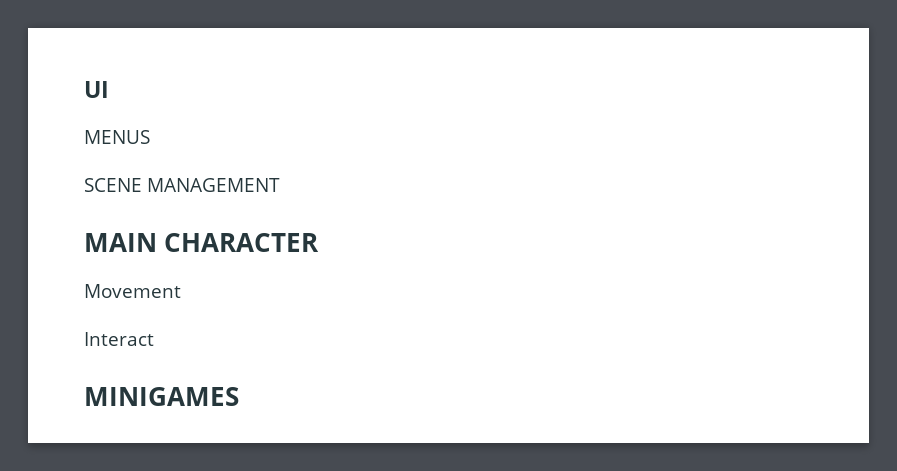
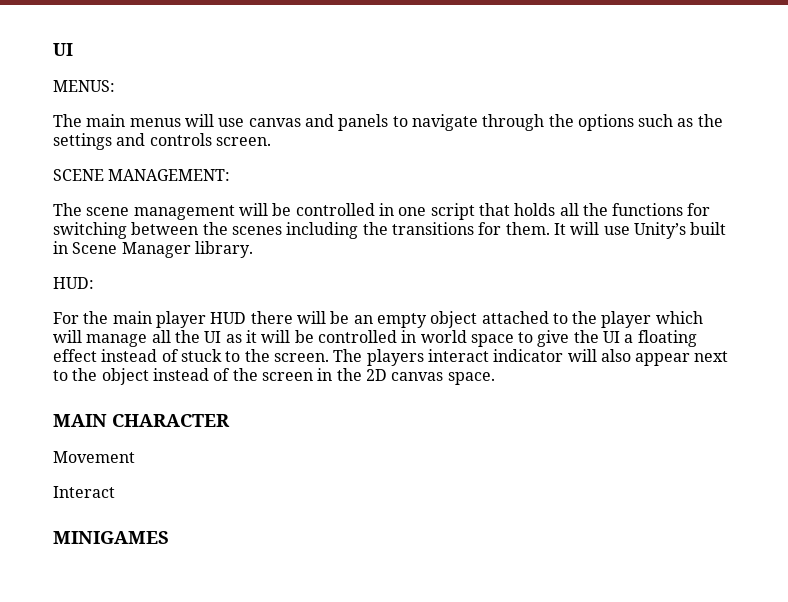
- MENUS
- SCENE MANAGEMENT
+ MENUS:
+ The main menus will use canvas and panels to navigate through the options such as the settings and controls screen.
+ SCENE MANAGEMENT:
+ The scene management will be controlled in one script that holds all the functions for switching between the scenes including the transitions for them. It will use Unity’s built in Scene Manager library.
+ HUD:
+ For the main player HUD there will be an empty object attached to the player which will manage all the UI as it will be controlled in world space to give the UI a floating effect instead of stuck to the screen. The players interact indicator will also appear next to the object instead of the screen in the 2D canvas space.

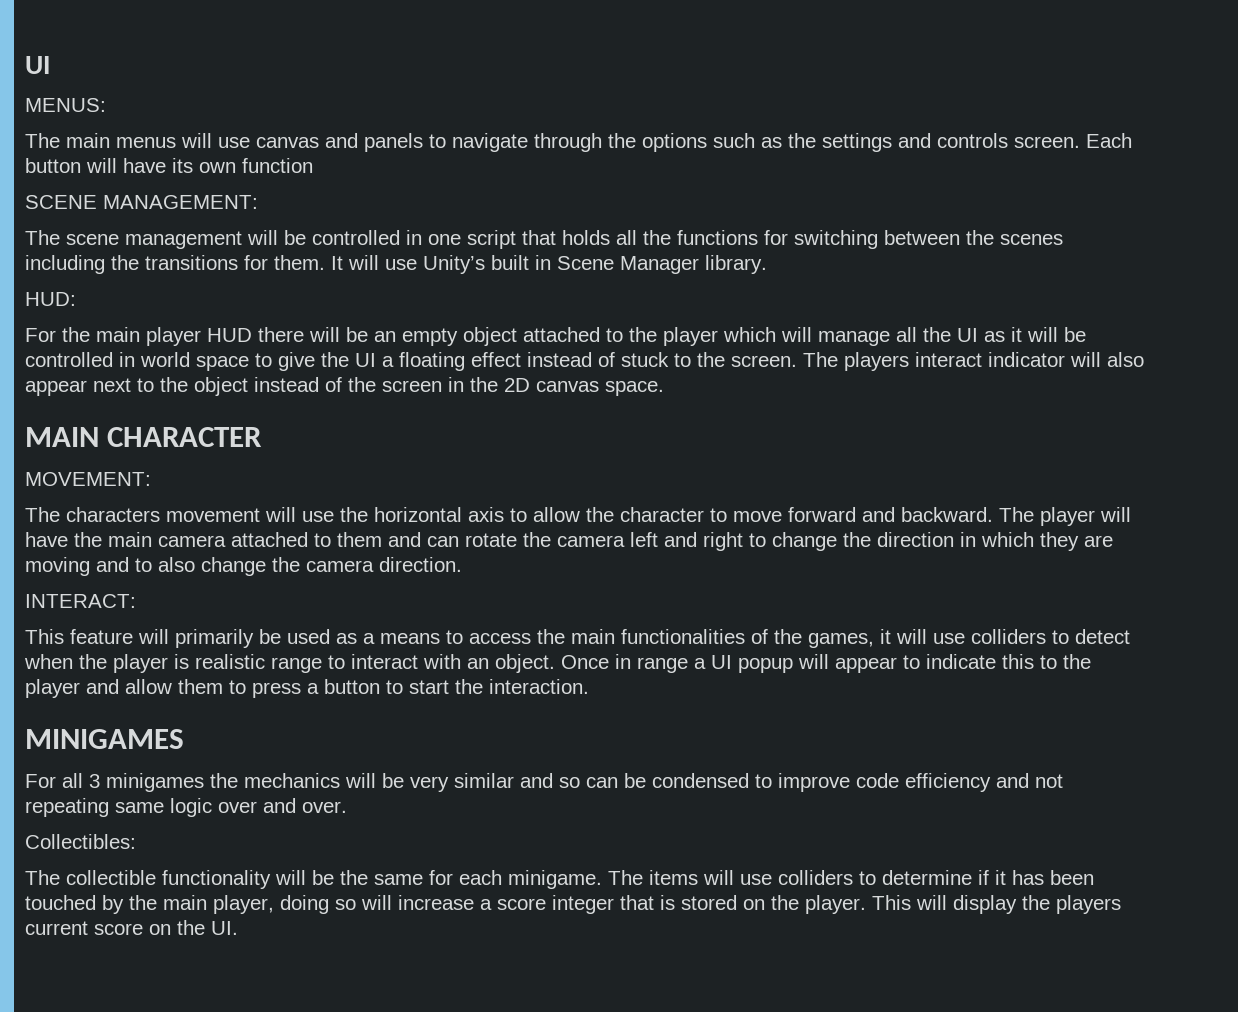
+ Each button will have its own function
- Movement
- Interact
+ MOVEMENT:
+ The characters movement will use the horizontal axis to allow the character to move forward and backward. The player will have the main camera attached to them and can rotate the camera left and right to change the direction in which they are moving and to also change the camera direction.
+ INTERACT:
+ This feature will primarily be used as a means to access the main functionalities of the games, it will use colliders to detect when the player is realistic range to interact with an object. Once in range a UI popup will appear to indicate this to the player and allow them to press a button to start the interaction.
  MINIGAMES
+ For all 3 minigames the mechanics will be very similar and so can be condensed to improve code efficiency and not repeating same logic over and over.
+ Collectibles:
+ The collectible functionality will be the same for each minigame. The items will use colliders to determine if it has been touched by the main player, doing so will increase a score integer that is stored on the player. This will display the players current score on the UI.

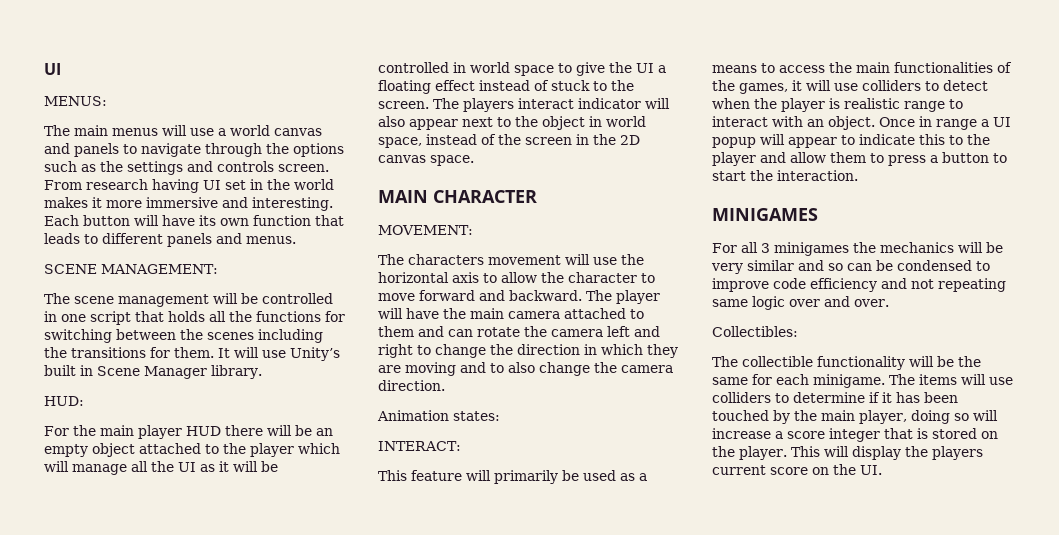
- The main menus will use canvas and panels to navigate through the options such as the settings and controls screen.
+ The main menus will use a world canvas and panels to navigate through the options such as the settings and controls screen.
+ From research having UI set in the world makes it more immersive and interesting.
- Each button will have its own function
+ Each button will have its own function that leads to different panels and menus.
- The players interact indicator will also appear next to the object instead of the screen in the 2D canvas space.
+ The players interact indicator will also appear next to the object in world space, instead of the screen in the 2D canvas space.
+ Animation states:

